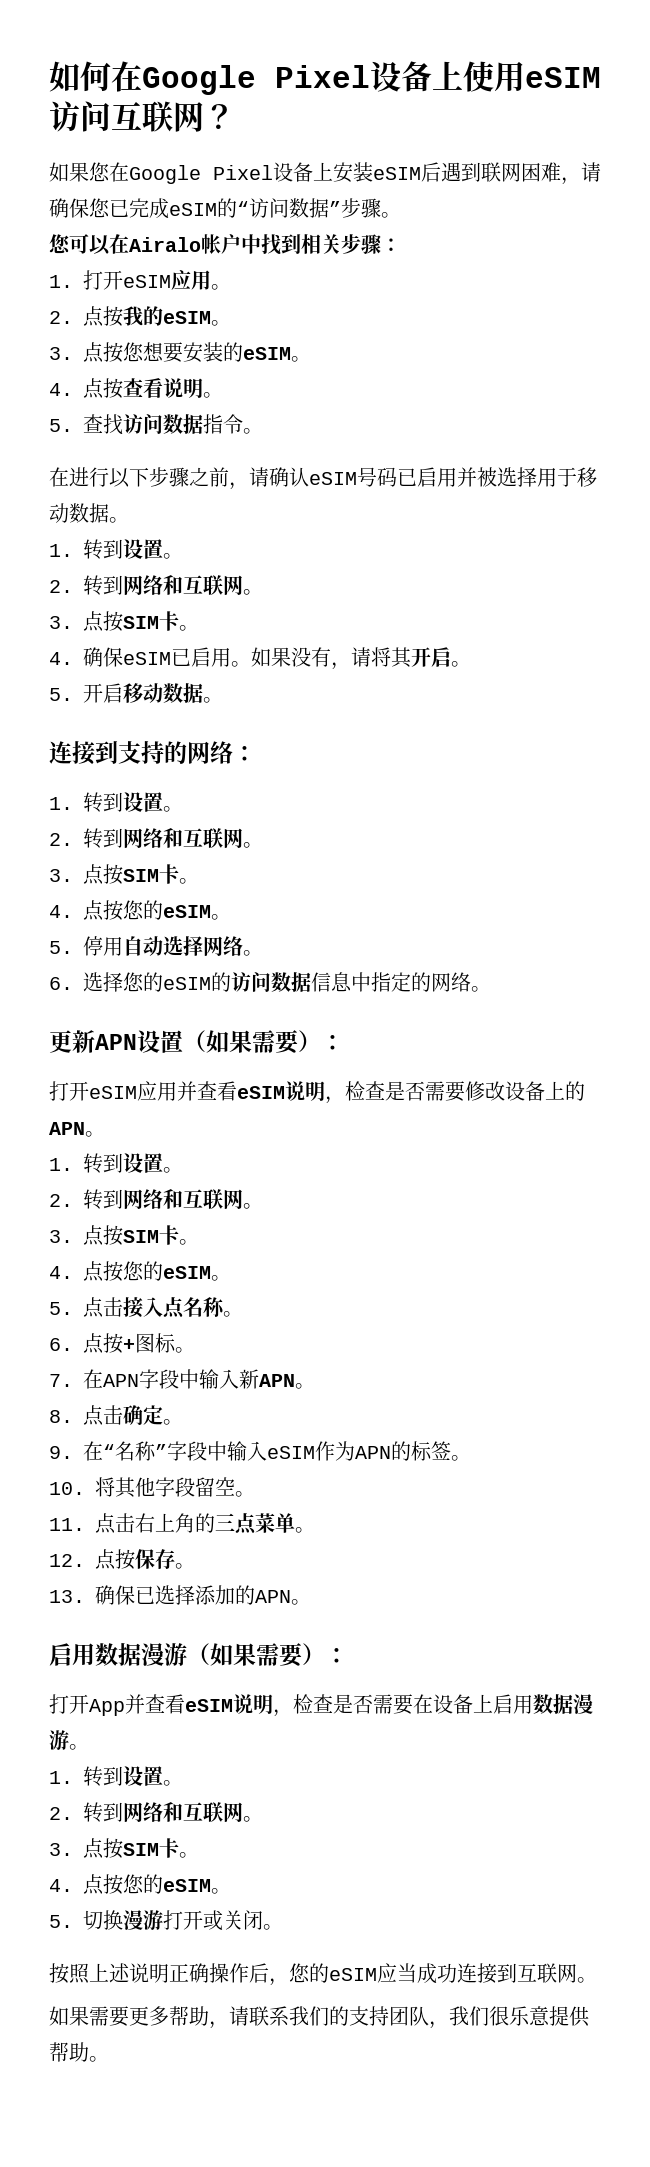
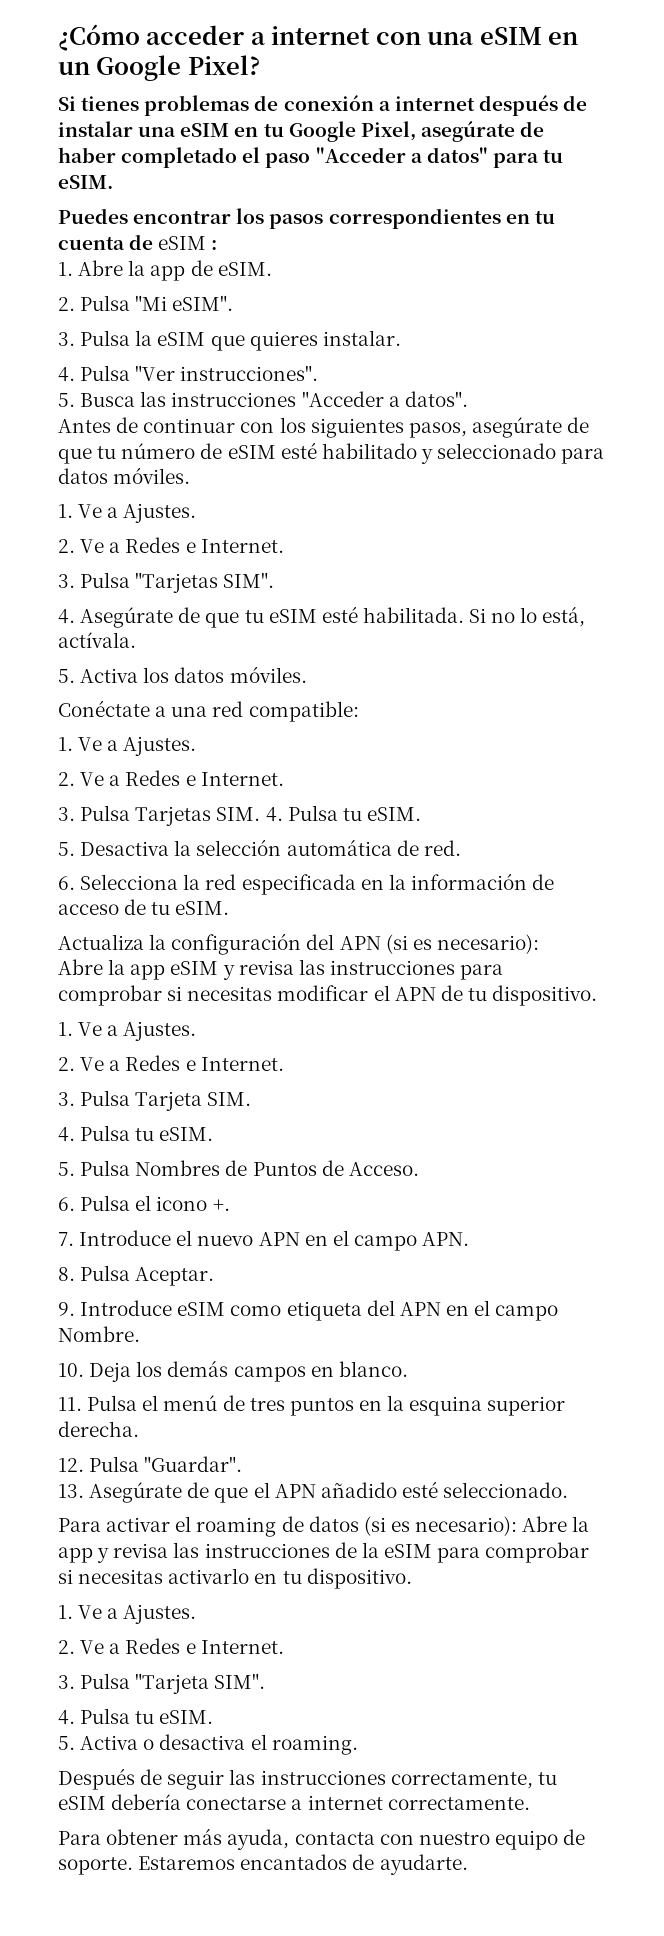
- 如何在Google Pixel设备上使用eSIM访问互联网？
- 如果您在Google Pixel设备上安装eSIM后遇到联网困难，请确保您已完成eSIM的“访问数据”步骤。
- 您可以在Airalo帐户中找到相关步骤：
- 1.打开eSIM应用。
- 2.点按我的eSIM。
- 3.点按您想要安装的eSIM。
- 4.点按查看说明。
- 5.查找访问数据指令。
- 在进行以下步骤之前，请确认eSIM号码已启用并被选择用于移动数据。
- 1.转到设置。
- 2.转到网络和互联网。
- 3.点按SIM卡。
- 4.确保eSIM已启用。如果没有，请将其开启。
- 5.开启移动数据。
- 连接到支持的网络：
- 1.转到设置。
- 2.转到网络和互联网。
- 3.点按SIM卡。
- 4.点按您的eSIM。
- 5.停用自动选择网络。
- 6.选择您的eSIM的访问数据信息中指定的网络。
- 更新APN设置（如果需要）：
- 打开eSIM应用并查看eSIM说明，检查是否需要修改设备上的APN。
- 1.转到设置。
- 2.转到网络和互联网。
- 3.点按SIM卡。
- 4.点按您的eSIM。
- 5.点击接入点名称。
- 6.点按+图标。
- 7.在APN字段中输入新APN。
- 8.点击确定。
- 9.在“名称”字段中输入eSIM作为APN的标签。
- 10.将其他字段留空。
- 11.点击右上角的三点菜单。
- 12.点按保存。
- 13.确保已选择添加的APN。
- 启用数据漫游（如果需要）：
- 打开App并查看eSIM说明，检查是否需要在设备上启用数据漫游。
- 1.转到设置。
- 2.转到网络和互联网。
- 3.点按SIM卡。
- 4.点按您的eSIM。
- 5.切换漫游打开或关闭。
- 按照上述说明正确操作后，您的eSIM应当成功连接到互联网。
- 如果需要更多帮助，请联系我们的支持团队，我们很乐意提供帮助。
+ ¿Cómo acceder a internet con una eSIM en un Google Pixel?
+ Si tienes problemas de conexión a internet después de instalar una eSIM en tu Google Pixel, asegúrate de haber completado el paso "Acceder a datos" para tu eSIM.
+ Puedes encontrar los pasos correspondientes en tu cuenta de eSIM :
+ 1. Abre la app de eSIM.
+ 2. Pulsa "Mi eSIM".
+ 3. Pulsa la eSIM que quieres instalar.
+ 4. Pulsa "Ver instrucciones".
+ 5. Busca las instrucciones "Acceder a datos".
+ Antes de continuar con los siguientes pasos, asegúrate de que tu número de eSIM esté habilitado y seleccionado para datos móviles.
+ 1. Ve a Ajustes.
+ 2. Ve a Redes e Internet.
+ 3. Pulsa "Tarjetas SIM".
+ 4. Asegúrate de que tu eSIM esté habilitada. Si no lo está, actívala.
+ 5. Activa los datos móviles.
+ Conéctate a una red compatible:
+ 1. Ve a Ajustes.
+ 2. Ve a Redes e Internet.
+ 3. Pulsa Tarjetas SIM. 4. Pulsa tu eSIM.
+ 5. Desactiva la selección automática de red.
+ 6. Selecciona la red especificada en la información de acceso de tu eSIM.
+ Actualiza la configuración del APN (si es necesario):
+ Abre la app eSIM y revisa las instrucciones para comprobar si necesitas modificar el APN de tu dispositivo.
+ 1. Ve a Ajustes.
+ 2. Ve a Redes e Internet.
+ 3. Pulsa Tarjeta SIM.
+ 4. Pulsa tu eSIM.
+ 5. Pulsa Nombres de Puntos de Acceso.
+ 6. Pulsa el icono +.
+ 7. Introduce el nuevo APN en el campo APN.
+ 8. Pulsa Aceptar.
+ 9. Introduce eSIM como etiqueta del APN en el campo Nombre.
+ 10. Deja los demás campos en blanco.
+ 11. Pulsa el menú de tres puntos en la esquina superior derecha.
+ 12. Pulsa "Guardar".
+ 13. Asegúrate de que el APN añadido esté seleccionado.
+ Para activar el roaming de datos (si es necesario): Abre la app y revisa las instrucciones de la eSIM para comprobar si necesitas activarlo en tu dispositivo.
+ 1. Ve a Ajustes.
+ 2. Ve a Redes e Internet.
+ 3. Pulsa "Tarjeta SIM".
+ 4. Pulsa tu eSIM.
+ 5. Activa o desactiva el roaming.
+ Después de seguir las instrucciones correctamente, tu eSIM debería conectarse a internet correctamente.
+ Para obtener más ayuda, contacta con nuestro equipo de soporte. Estaremos encantados de ayudarte.

